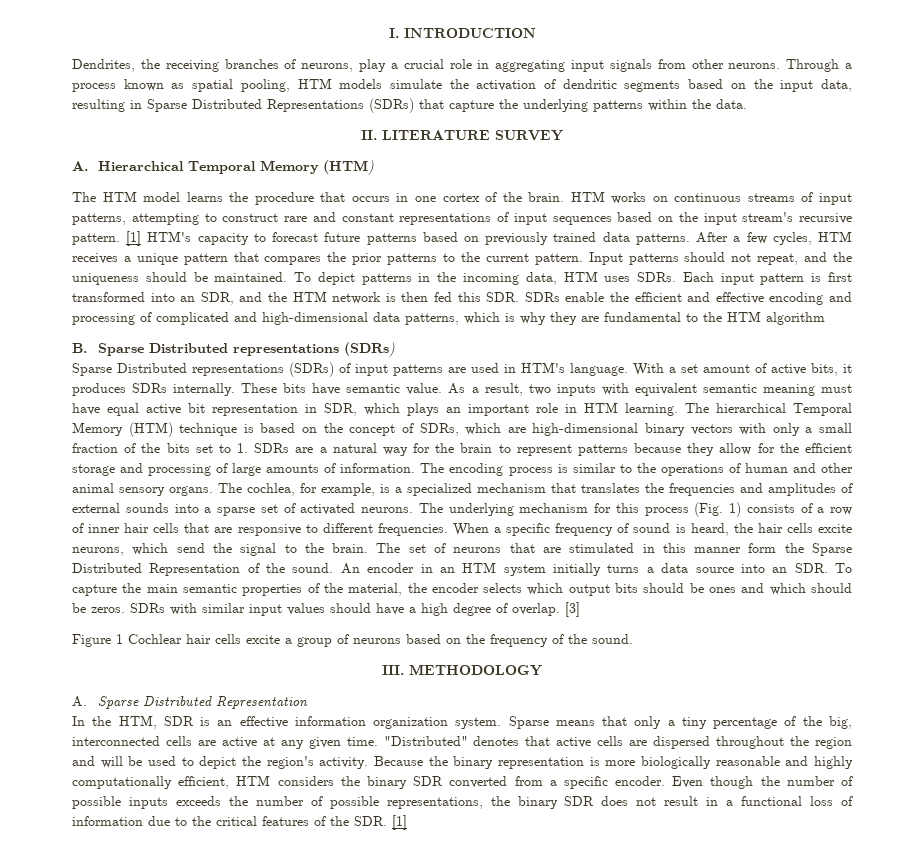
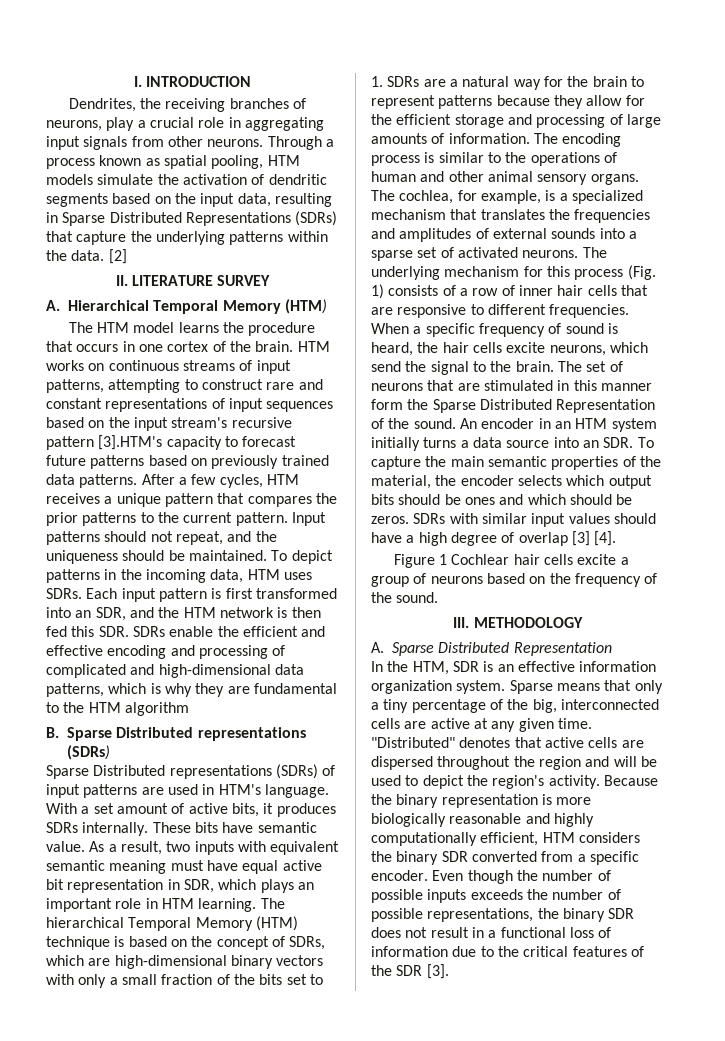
+ [2]
- HTM works on continuous streams of input patterns, attempting to construct rare and constant representations of input sequences based on the input stream's recursive pattern. [1] HTM's capacity to forecast future patterns based on previously trained data patterns.
+ HTM works on continuous streams of input patterns, attempting to construct rare and constant representations of input sequences based on the input stream's recursive pattern [3].HTM's capacity to forecast future patterns based on previously trained data patterns.
- SDRs with similar input values should have a high degree of overlap. [3]
+ SDRs with similar input values should have a high degree of overlap [3] [4].
- Even though the number of possible inputs exceeds the number of possible representations, the binary SDR does not result in a functional loss of information due to the critical features of the SDR. [1]
+ Even though the number of possible inputs exceeds the number of possible representations, the binary SDR does not result in a functional loss of information due to the critical features of the SDR [3].

